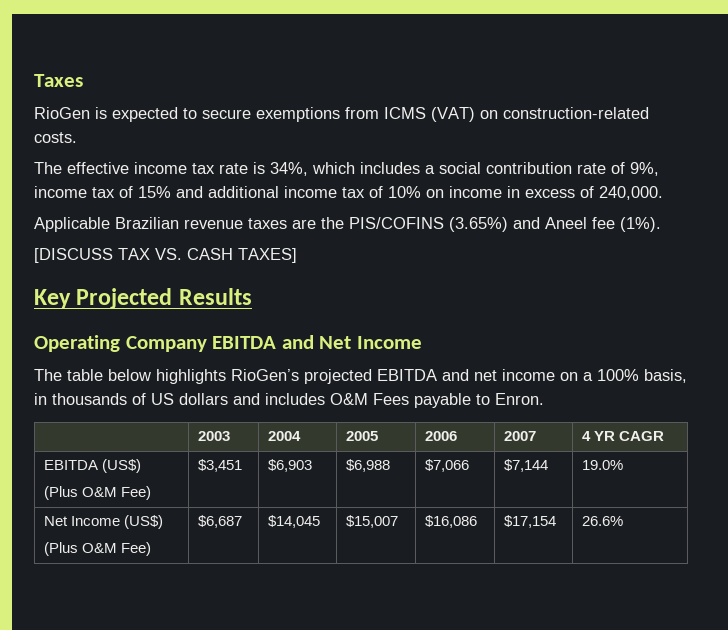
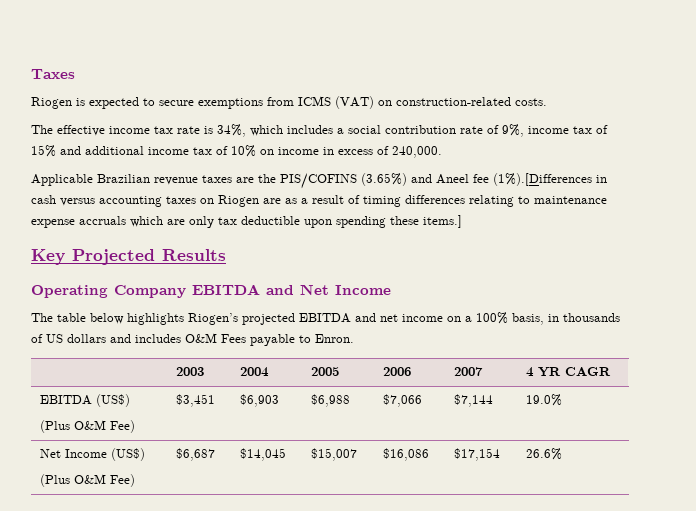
- RioGen is expected to secure exemptions from ICMS (VAT) on construction-related costs.
+ Riogen is expected to secure exemptions from ICMS (VAT) on construction-related costs.
- Applicable Brazilian revenue taxes are the PIS/COFINS (3.65%) and Aneel fee (1%).
- [DISCUSS TAX VS. CASH TAXES]
+ Applicable Brazilian revenue taxes are the PIS/COFINS (3.65%) and Aneel fee (1%).[Differences in cash versus accounting taxes on Riogen are as a result of timing differences relating to maintenance expense accruals which are only tax deductible upon spending these items.]
- The table below highlights RioGen’s projected EBITDA and net income on a 100% basis, in thousands of US dollars and includes O&M Fees payable to Enron.
+ The table below highlights Riogen’s projected EBITDA and net income on a 100% basis, in thousands of US dollars and includes O&M Fees payable to Enron.

